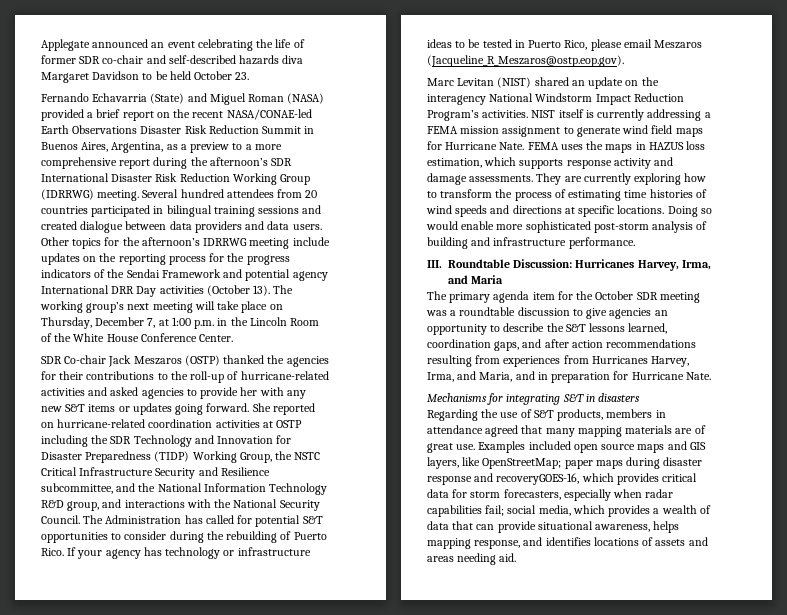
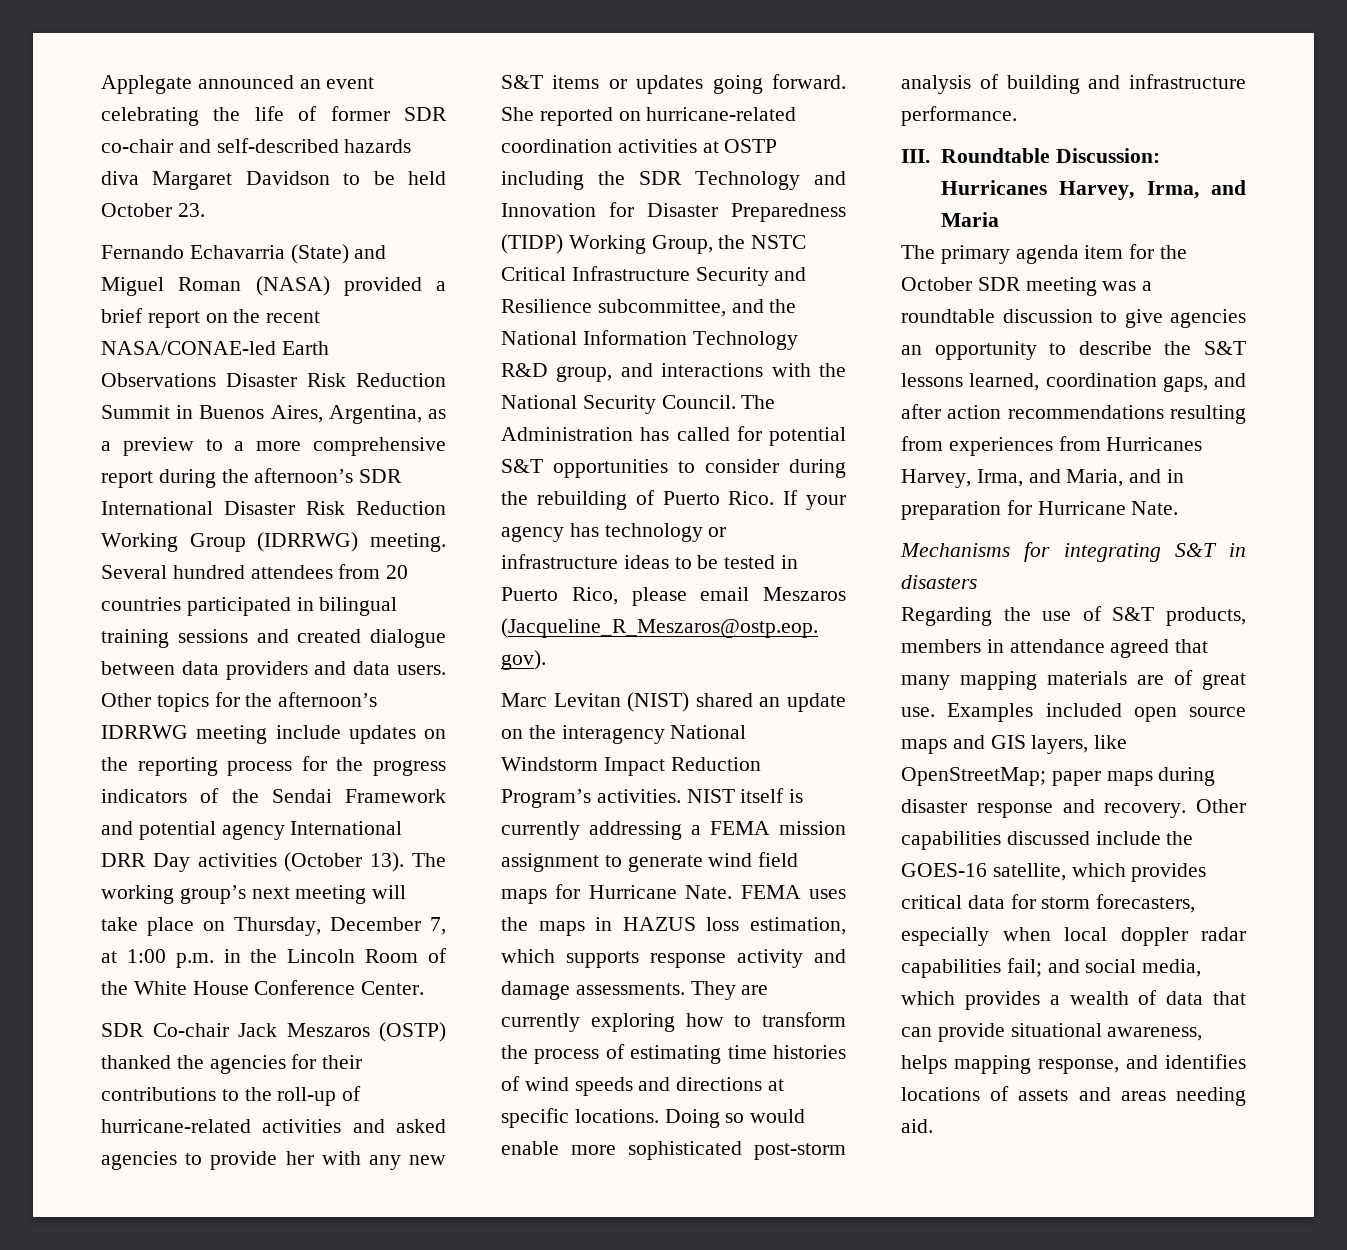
- Examples included open source maps and GIS layers, like OpenStreetMap; paper maps during disaster response and recoveryGOES-16, which provides critical data for storm forecasters, especially when radar capabilities fail; social media, which provides a wealth of data that can provide situational awareness, helps mapping response, and identifies locations of assets and areas needing aid.
+ Examples included open source maps and GIS layers, like OpenStreetMap; paper maps during disaster response and recovery. Other capabilities discussed include the GOES-16 satellite, which provides critical data for storm forecasters, especially when local doppler radar capabilities fail; and social media, which provides a wealth of data that can provide situational awareness, helps mapping response, and identifies locations of assets and areas needing aid.

